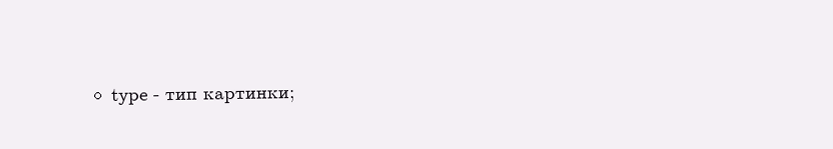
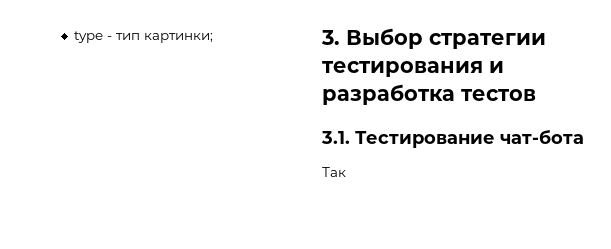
+ 3. Выбор стратегии тестирования и разработка тестов
+ 3.1. Тестирование чат-бота
+ Так

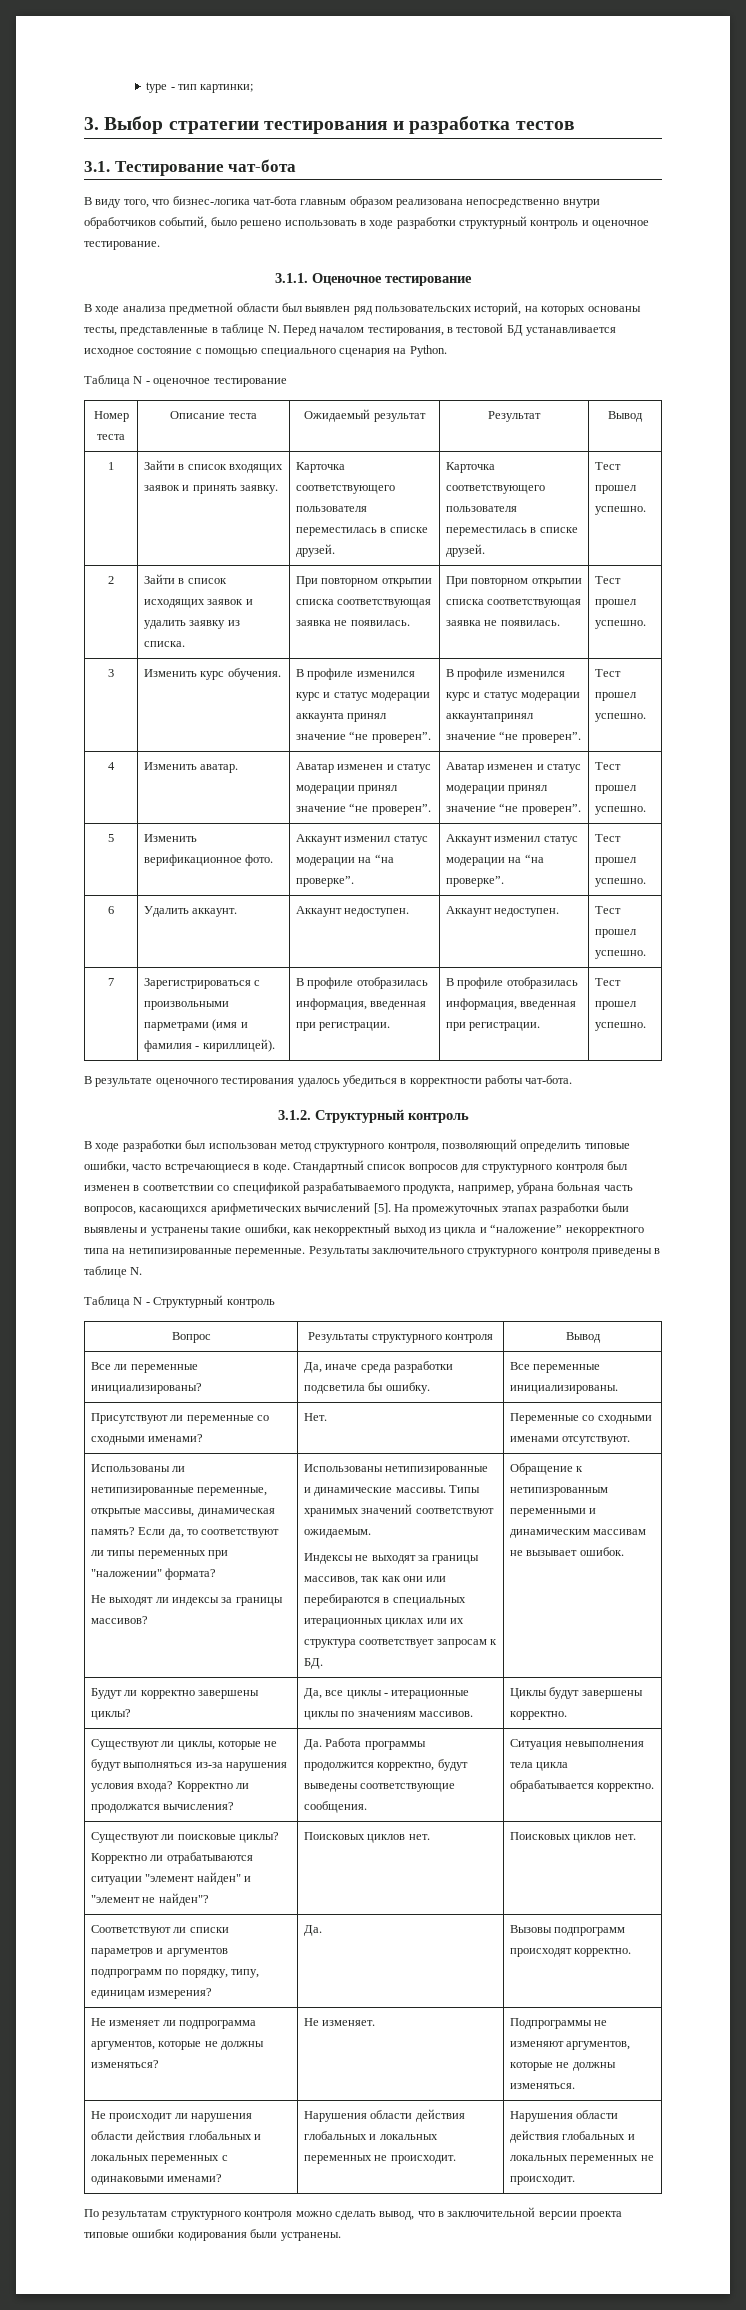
- Так
+ В виду того, что бизнес-логика чат-бота главным образом реализована непосредственно внутри обработчиков событий, было решено использовать в ходе разработки структурный контроль и оценочное тестирование.
+ 3.1.1. Оценочное тестирование
+ В ходе анализа предметной области был выявлен ряд пользовательских историй, на которых основаны тесты, представленные в таблице N. Перед началом тестирования, в тестовой БД устанавливается исходное состояние с помощью специального сценария на Python.
+ Таблица N - оценочное тестирование
+ Номер теста | Описание теста | Ожидаемый результат | Результат | Вывод
+ 1 | Зайти в список входящих заявок и принять заявку. | Карточка соответствующего пользователя переместилась в списке друзей. | Карточка соответствующего пользователя переместилась в списке друзей. | Тест прошел успешно.
+ 2 | Зайти в список исходящих заявок и удалить заявку из списка. | При повторном открытии списка соответствующая заявка не появилась. | При повторном открытии списка соответствующая заявка не появилась. | Тест прошел успешно.
+ 3 | Изменить курс обучения. | В профиле изменился курс и статус модерации аккаунта принял значение “не проверен”. | В профиле изменился курс и статус модерации аккаунтапринял значение “не проверен”. | Тест прошел успешно.
+ 4 | Изменить аватар. | Аватар изменен и статус модерации принял значение “не проверен”. | Аватар изменен и статус модерации принял значение “не проверен”. | Тест прошел успешно.
+ 5 | Изменить верификационное фото. | Аккаунт изменил статус модерации на “на проверке”. | Аккаунт изменил статус модерации на “на проверке”. | Тест прошел успешно.
+ 6 | Удалить аккаунт. | Аккаунт недоступен. | Аккаунт недоступен. | Тест прошел успешно.
+ 7 | Зарегистрироваться с произвольными парметрами (имя и фамилия - кириллицей). | В профиле отобразилась информация, введенная при регистрации. | В профиле отобразилась информация, введенная при регистрации. | Тест прошел успешно.
+ В результате оценочного тестирования удалось убедиться в корректности работы чат-бота.
+ 3.1.2. Структурный контроль
+ В ходе разработки был использован метод структурного контроля, позволяющий определить типовые ошибки, часто встречающиеся в коде. Стандартный список вопросов для структурного контроля был изменен в соответствии со спецификой разрабатываемого продукта, например, убрана больная часть вопросов, касающихся арифметических вычислений [5]. На промежуточных этапах разработки были выявлены и устранены такие ошибки, как некорректный выход из цикла и “наложение” некорректного типа на нетипизированные переменные. Результаты заключительного структурного контроля приведены в таблице N.
+ Таблица N - Структурный контроль
+ Вопрос | Результаты структурного контроля | Вывод
+ Все ли переменные инициализированы? | Да, иначе среда разработки подсветила бы ошибку. | Все переменные инициализированы.
+ Присутствуют ли переменные со сходными именами? | Нет. | Переменные со сходными именами отсутствуют.
+ Использованы ли нетипизированные переменные, открытые массивы, динамическая память? Если да, то соответствуют ли типы переменных при "наложении" формата?
+ Не выходят ли индексы за границы массивов? | Использованы нетипизированные и динамические массивы. Типы хранимых значений соответствуют ожидаемым.
+ Индексы не выходят за границы массивов, так как они или перебираются в специальных итерационных циклах или их структура соответствует запросам к БД. | Обращение к нетипизрованным переменными и динамическим массивам не вызывает ошибок.
+ Будут ли корректно завершены циклы? | Да, все циклы - итерационные циклы по значениям массивов. | Циклы будут завершены корректно.
+ Существуют ли циклы, которые не будут выполняться из-за нарушения условия входа? Корректно ли продолжатся вычисления? | Да. Работа программы продолжится корректно, будут выведены соответствующие сообщения. | Ситуация невыполнения тела цикла обрабатывается корректно.
+ Существуют ли поисковые циклы? Корректно ли отрабатываются ситуации "элемент найден" и "элемент не найден"? | Поисковых циклов нет. | Поисковых циклов нет.
+ Соответствуют ли списки параметров и аргументов подпрограмм по порядку, типу, единицам измерения? | Да. | Вызовы подпрограмм происходят корректно.
+ Не изменяет ли подпрограмма аргументов, которые не должны изменяться? | Не изменяет. | Подпрограммы не изменяют аргументов, которые не должны изменяться.
+ Не происходит ли нарушения области действия глобальных и локальных переменных с одинаковыми именами? | Нарушения области действия глобальных и локальных переменных не происходит. | Нарушения области действия глобальных и локальных переменных не происходит.
+ По результатам структурного контроля можно сделать вывод, что в заключительной версии проекта типовые ошибки кодирования были устранены.

